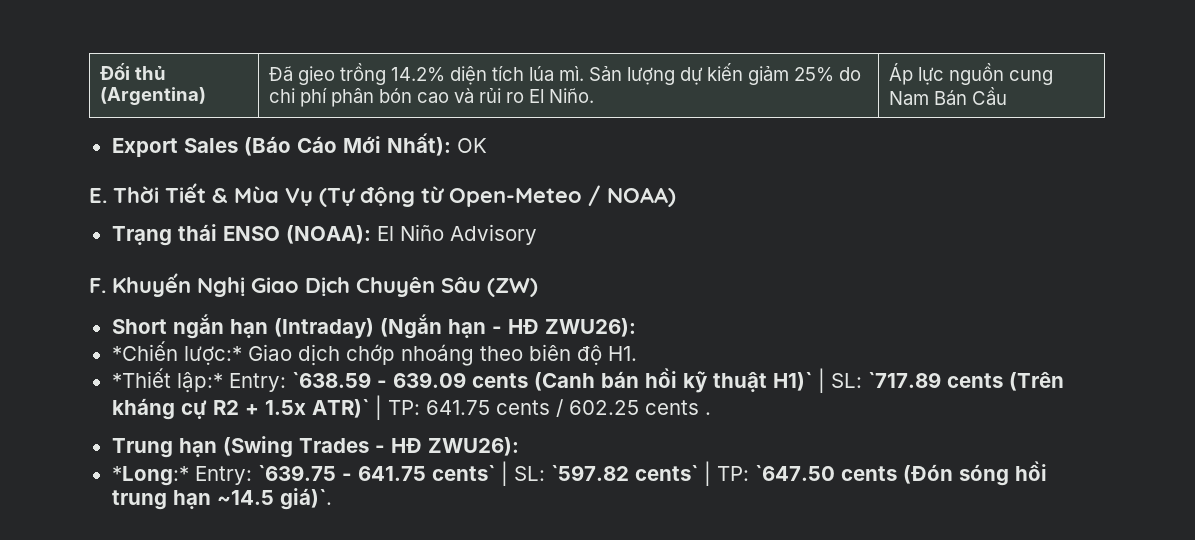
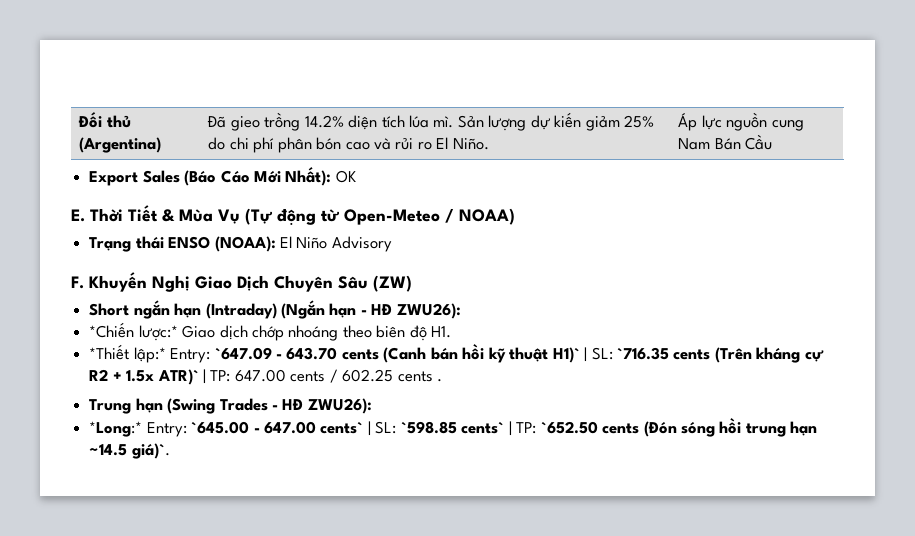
- *Thiết lập:* Entry: `638.59 - 639.09 cents (Canh bán hồi kỹ thuật H1)` | SL: `717.89 cents (Trên kháng cự R2 + 1.5x ATR)` | TP: 641.75 cents / 602.25 cents .
+ *Thiết lập:* Entry: `647.09 - 643.70 cents (Canh bán hồi kỹ thuật H1)` | SL: `716.35 cents (Trên kháng cự R2 + 1.5x ATR)` | TP: 647.00 cents / 602.25 cents .
- *Long:* Entry: `639.75 - 641.75 cents` | SL: `597.82 cents` | TP: `647.50 cents (Đón sóng hồi trung hạn ~14.5 giá)`.
+ *Long:* Entry: `645.00 - 647.00 cents` | SL: `598.85 cents` | TP: `652.50 cents (Đón sóng hồi trung hạn ~14.5 giá)`.

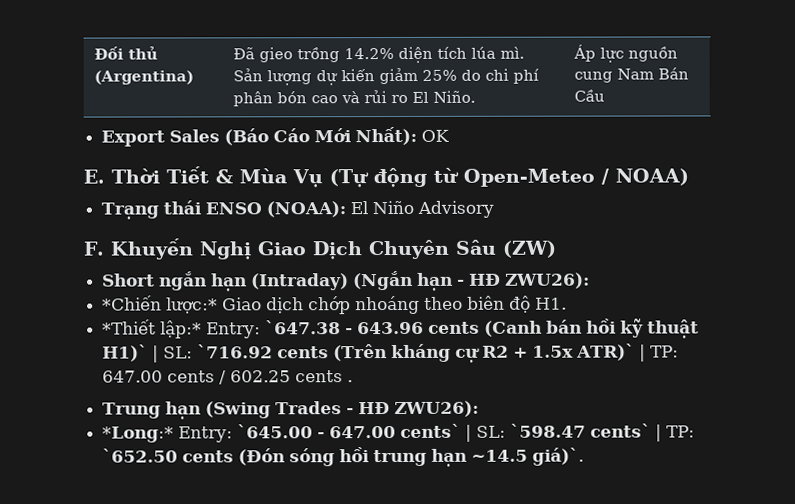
- *Thiết lập:* Entry: `647.09 - 643.70 cents (Canh bán hồi kỹ thuật H1)` | SL: `716.35 cents (Trên kháng cự R2 + 1.5x ATR)` | TP: 647.00 cents / 602.25 cents .
+ *Thiết lập:* Entry: `647.38 - 643.96 cents (Canh bán hồi kỹ thuật H1)` | SL: `716.92 cents (Trên kháng cự R2 + 1.5x ATR)` | TP: 647.00 cents / 602.25 cents .
- *Long:* Entry: `645.00 - 647.00 cents` | SL: `598.85 cents` | TP: `652.50 cents (Đón sóng hồi trung hạn ~14.5 giá)`.
+ *Long:* Entry: `645.00 - 647.00 cents` | SL: `598.47 cents` | TP: `652.50 cents (Đón sóng hồi trung hạn ~14.5 giá)`.

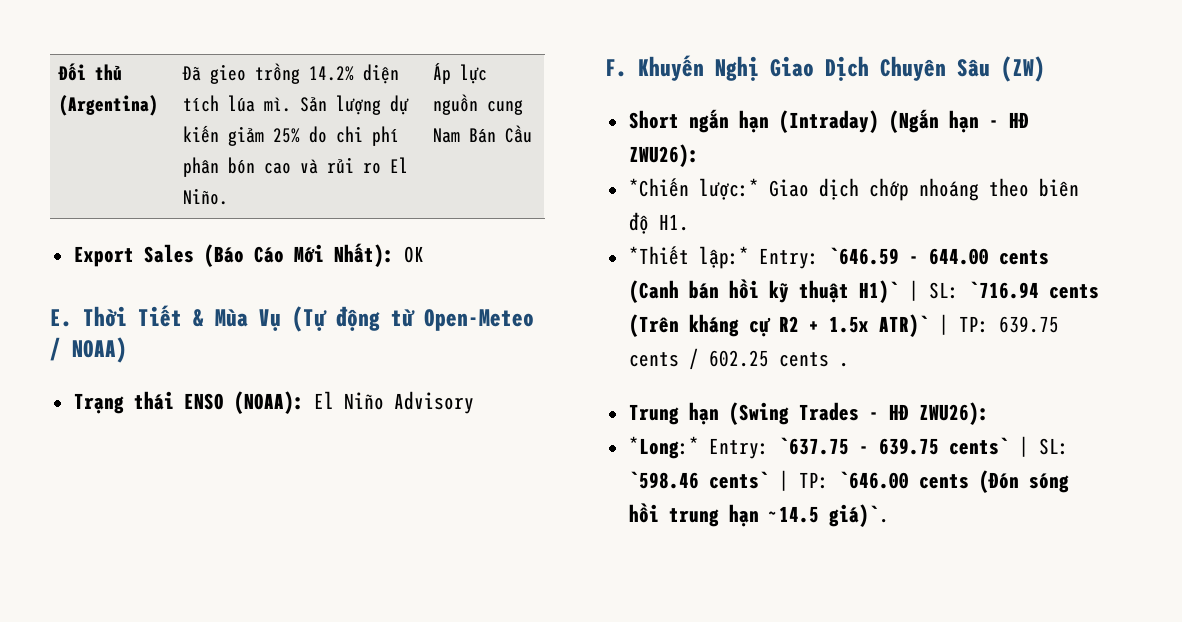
- *Thiết lập:* Entry: `647.38 - 643.96 cents (Canh bán hồi kỹ thuật H1)` | SL: `716.92 cents (Trên kháng cự R2 + 1.5x ATR)` | TP: 647.00 cents / 602.25 cents .
+ *Thiết lập:* Entry: `646.59 - 644.00 cents (Canh bán hồi kỹ thuật H1)` | SL: `716.94 cents (Trên kháng cự R2 + 1.5x ATR)` | TP: 639.75 cents / 602.25 cents .
- *Long:* Entry: `645.00 - 647.00 cents` | SL: `598.47 cents` | TP: `652.50 cents (Đón sóng hồi trung hạn ~14.5 giá)`.
+ *Long:* Entry: `637.75 - 639.75 cents` | SL: `598.46 cents` | TP: `646.00 cents (Đón sóng hồi trung hạn ~14.5 giá)`.

